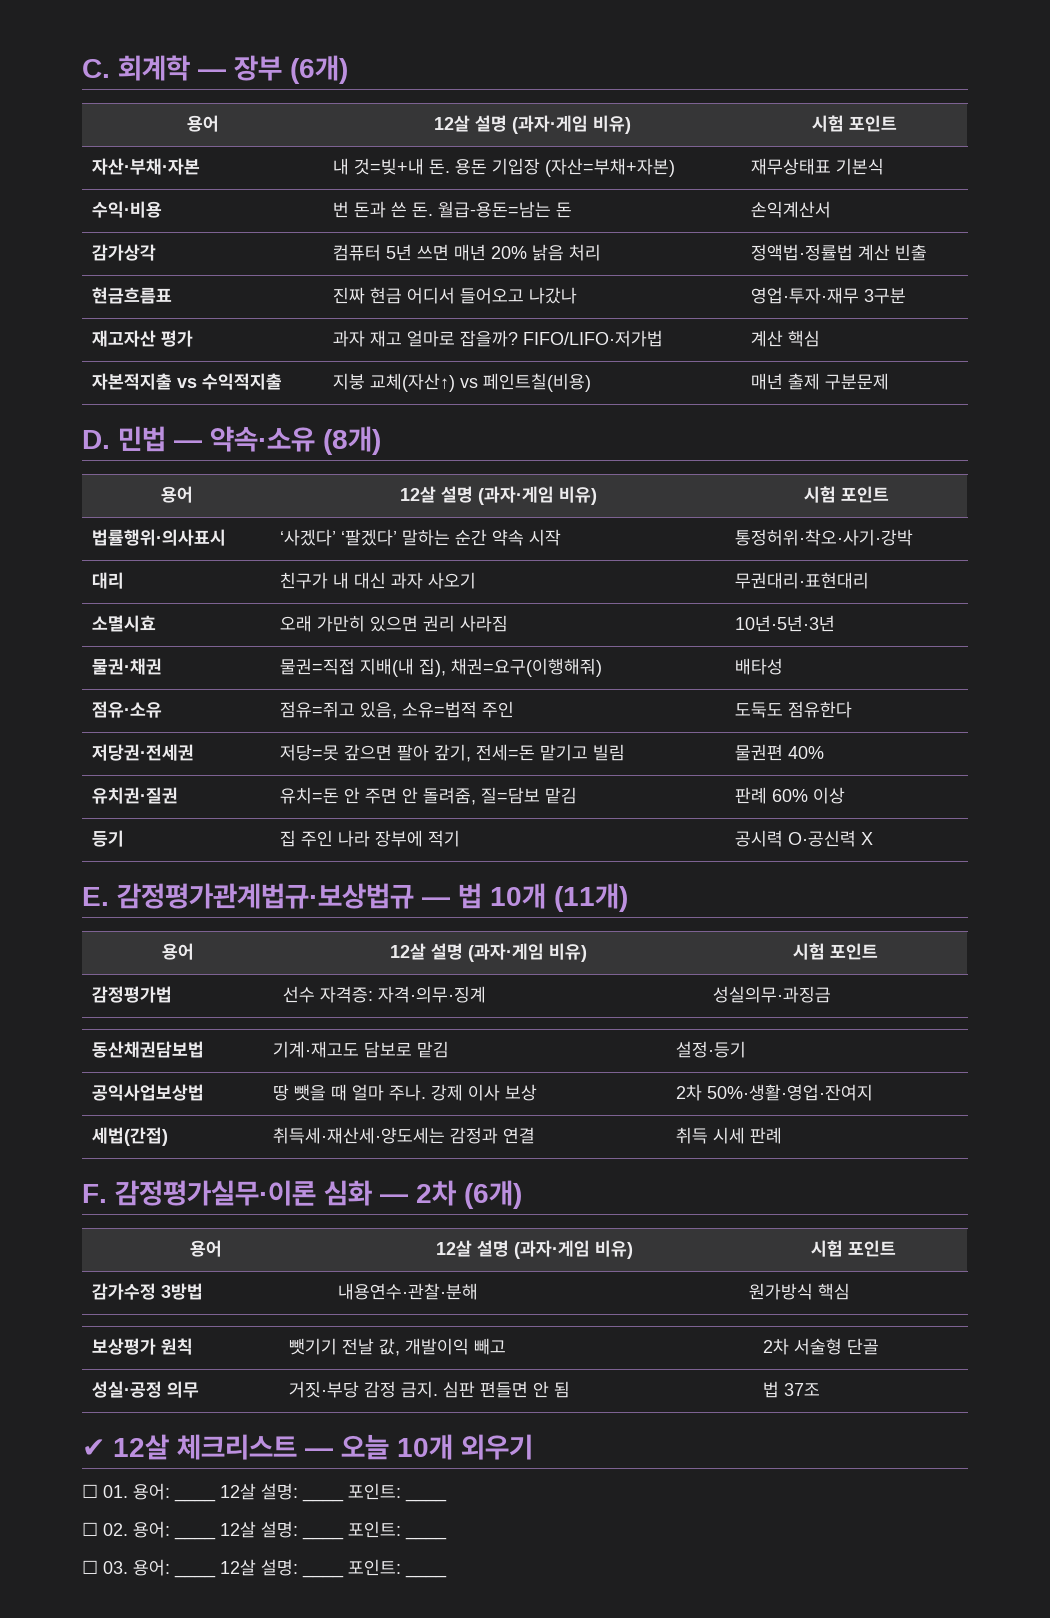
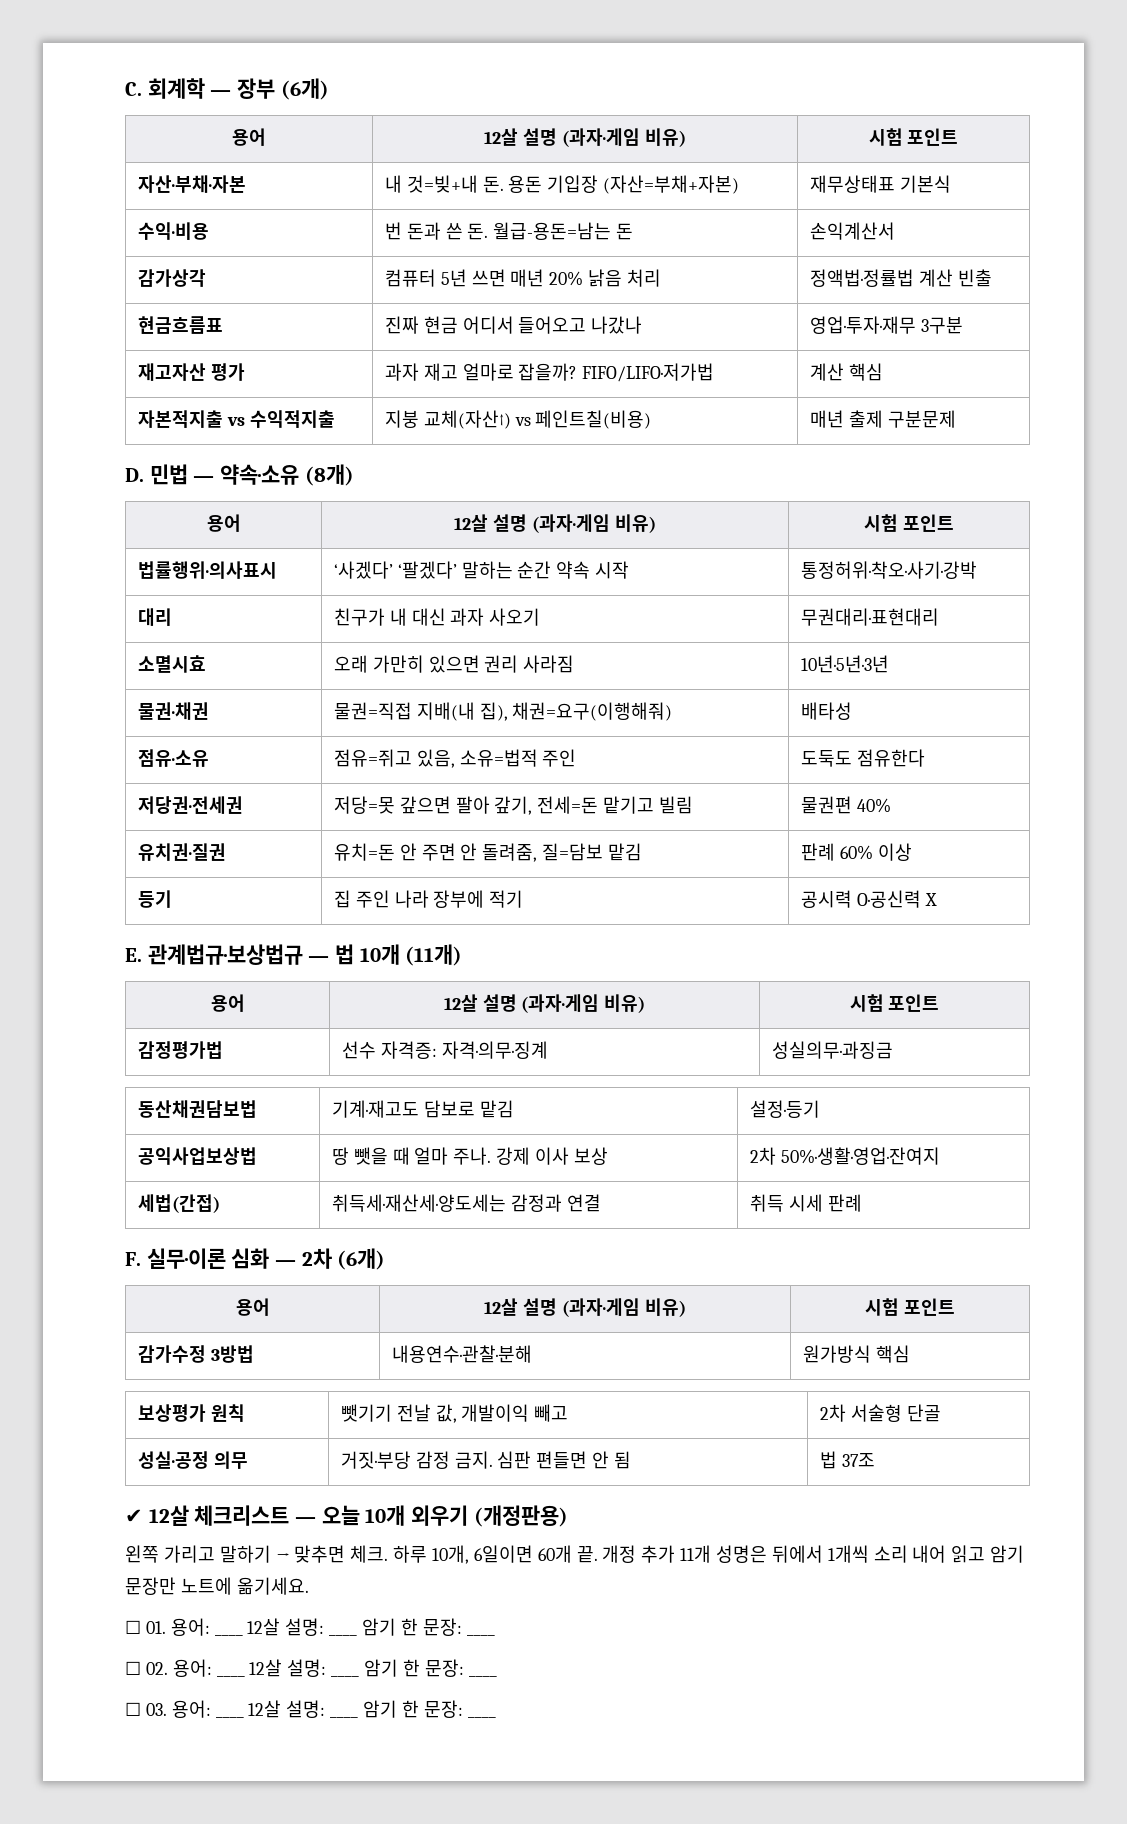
- E. 감정평가관계법규·보상법규 — 법 10개 (11개)
+ E. 관계법규·보상법규 — 법 10개 (11개)
- F. 감정평가실무·이론 심화 — 2차 (6개)
+ F. 실무·이론 심화 — 2차 (6개)
- ✔ 12살 체크리스트 — 오늘 10개 외우기
+ ✔ 12살 체크리스트 — 오늘 10개 외우기 (개정판용)
+ 왼쪽 가리고 말하기 → 맞추면 체크. 하루 10개, 6일이면 60개 끝. 개정 추가 11개 성명은 뒤에서 1개씩 소리 내어 읽고 암기 문장만 노트에 옮기세요.
- ☐ 01. 용어: ____ 12살 설명: ____ 포인트: ____
+ ☐ 01. 용어: ____ 12살 설명: ____ 암기 한 문장: ____
- ☐ 02. 용어: ____ 12살 설명: ____ 포인트: ____
+ ☐ 02. 용어: ____ 12살 설명: ____ 암기 한 문장: ____
- ☐ 03. 용어: ____ 12살 설명: ____ 포인트: ____
+ ☐ 03. 용어: ____ 12살 설명: ____ 암기 한 문장: ____

